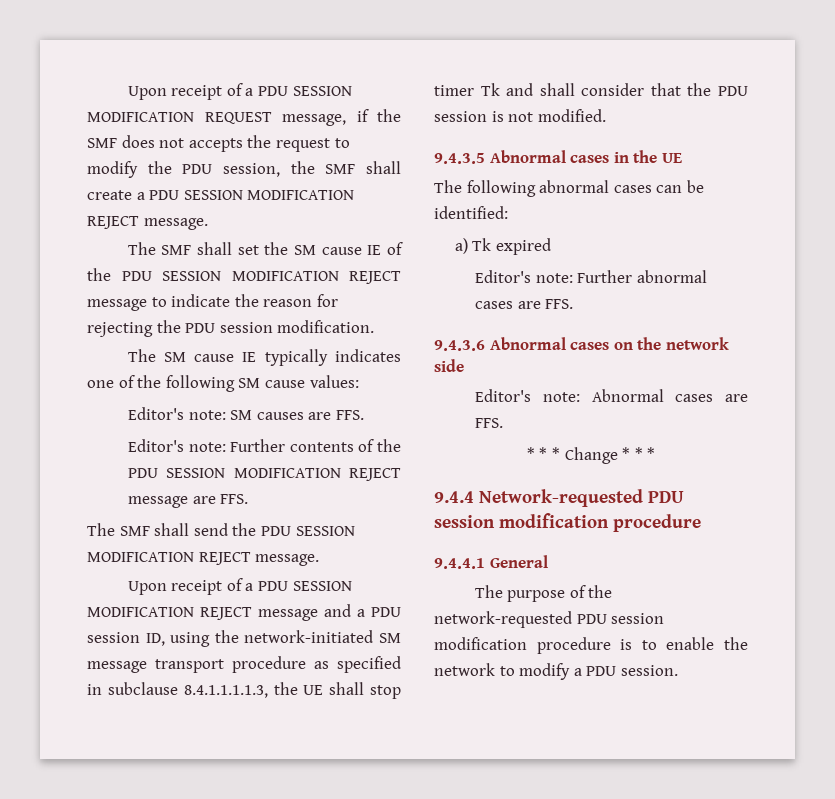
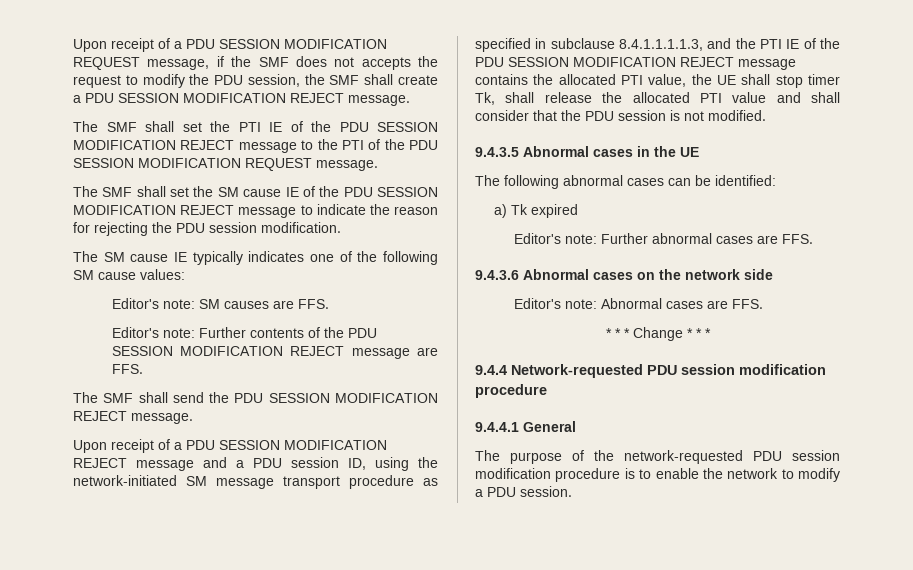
+ The SMF shall set the PTI IE of the PDU SESSION MODIFICATION REJECT message to the PTI of the PDU SESSION MODIFICATION REQUEST message.
- Upon receipt of a PDU SESSION MODIFICATION REJECT message and a PDU session ID, using the network-initiated SM message transport procedure as specified in subclause 8.4.1.1.1.1.3, the UE shall stop timer Tk and shall consider that the PDU session is not modified.
+ Upon receipt of a PDU SESSION MODIFICATION REJECT message and a PDU session ID, using the network-initiated SM message transport procedure as specified in subclause 8.4.1.1.1.1.3, and the PTI IE of the PDU SESSION MODIFICATION REJECT message contains the allocated PTI value, the UE shall stop timer Tk, shall release the allocated PTI value and shall consider that the PDU session is not modified.

